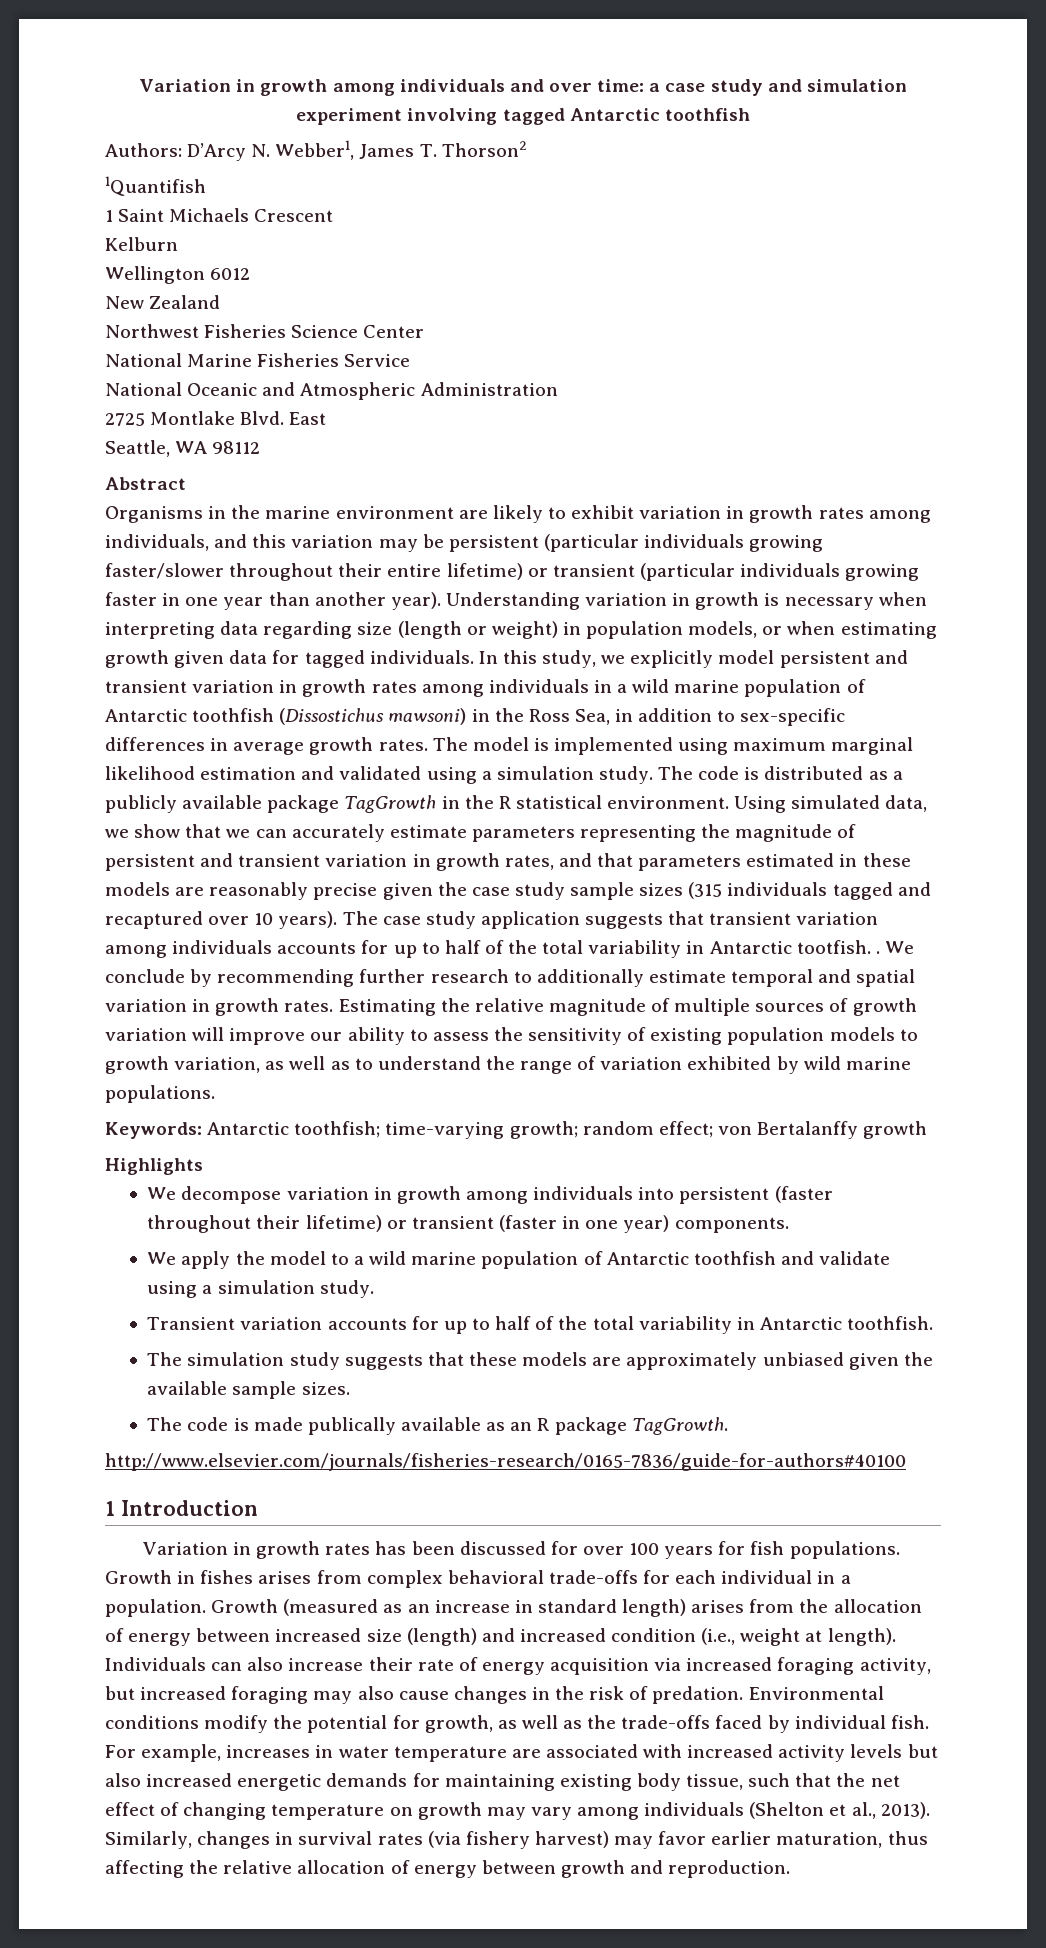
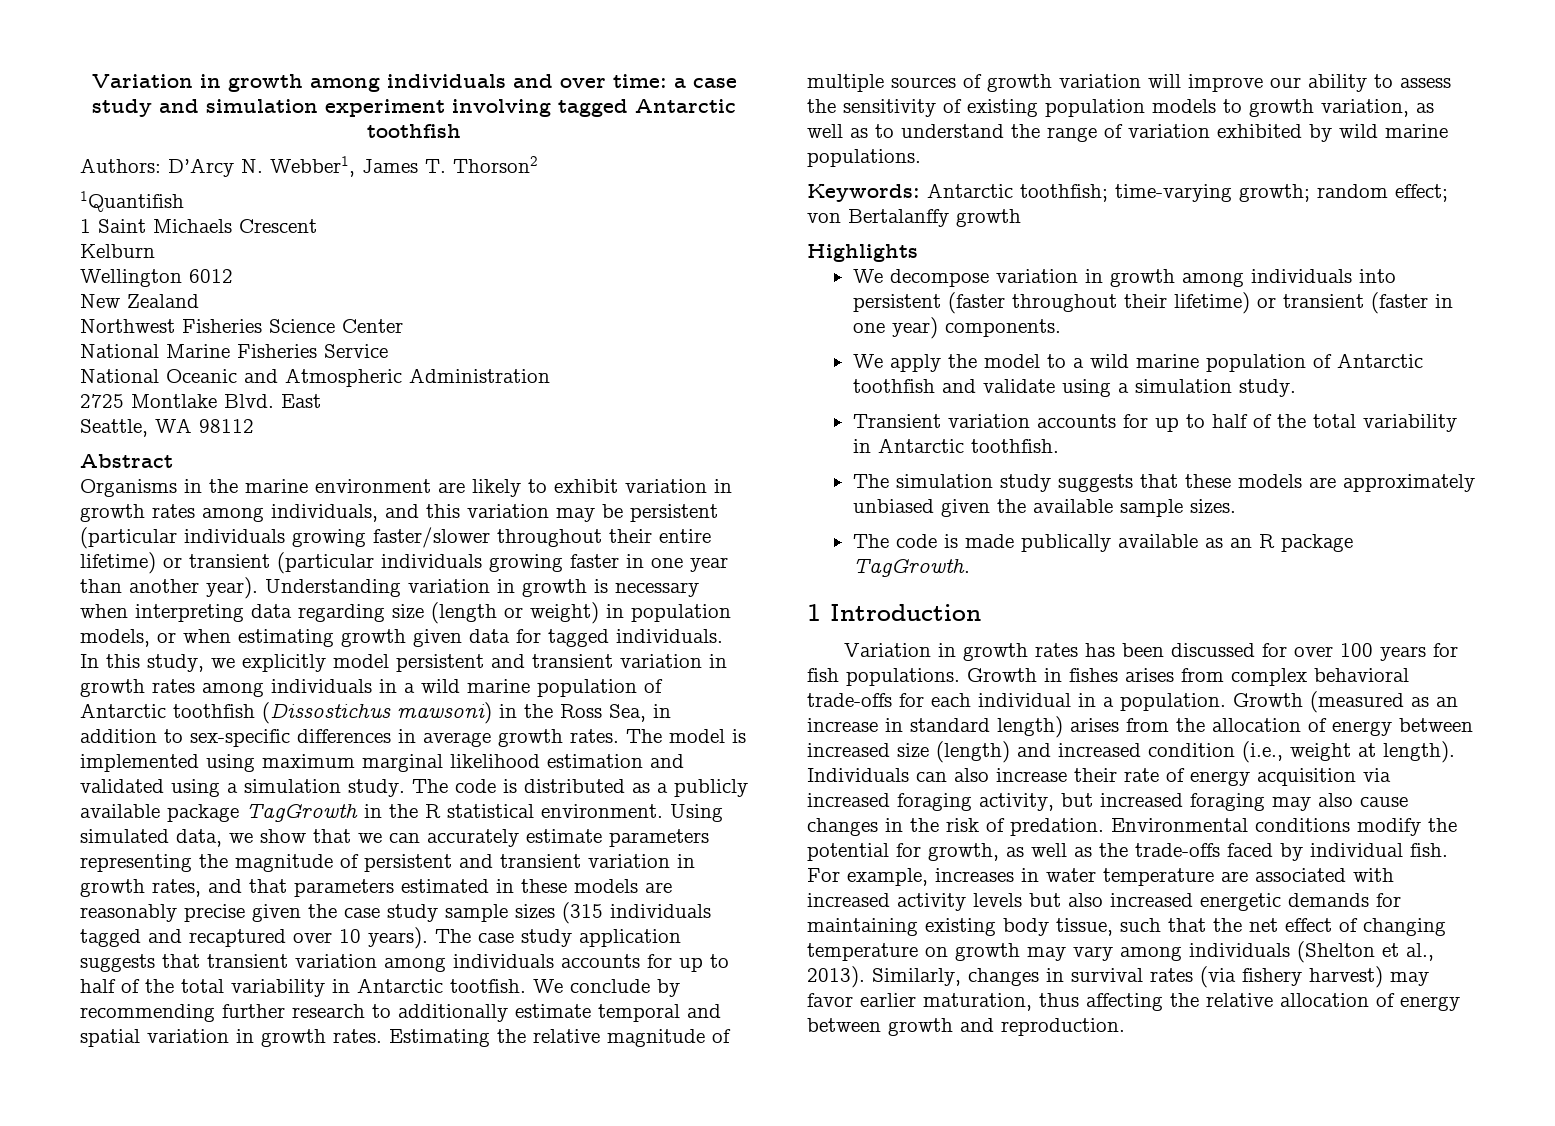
- The case study application suggests that transient variation among individuals accounts for up to half of the total variability in Antarctic tootfish. .
+ The case study application suggests that transient variation among individuals accounts for up to half of the total variability in Antarctic tootfish.
- http://www.elsevier.com/journals/fisheries-research/0165-7836/guide-for-authors#40100

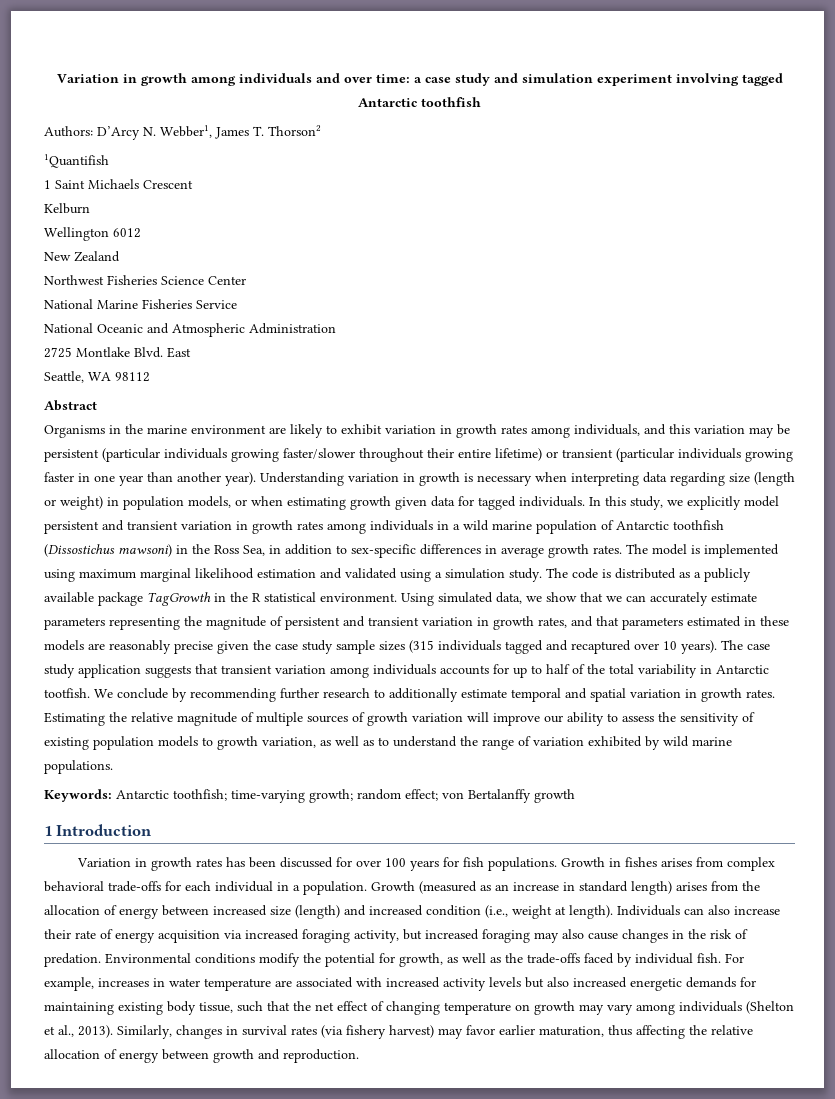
- Highlights
- We decompose variation in growth among individuals into persistent (faster throughout their lifetime) or transient (faster in one year) components.
- We apply the model to a wild marine population of Antarctic toothfish and validate using a simulation study.
- Transient variation accounts for up to half of the total variability in Antarctic toothfish.
- The simulation study suggests that these models are approximately unbiased given the available sample sizes.
- The code is made publically available as an R package TagGrowth.

